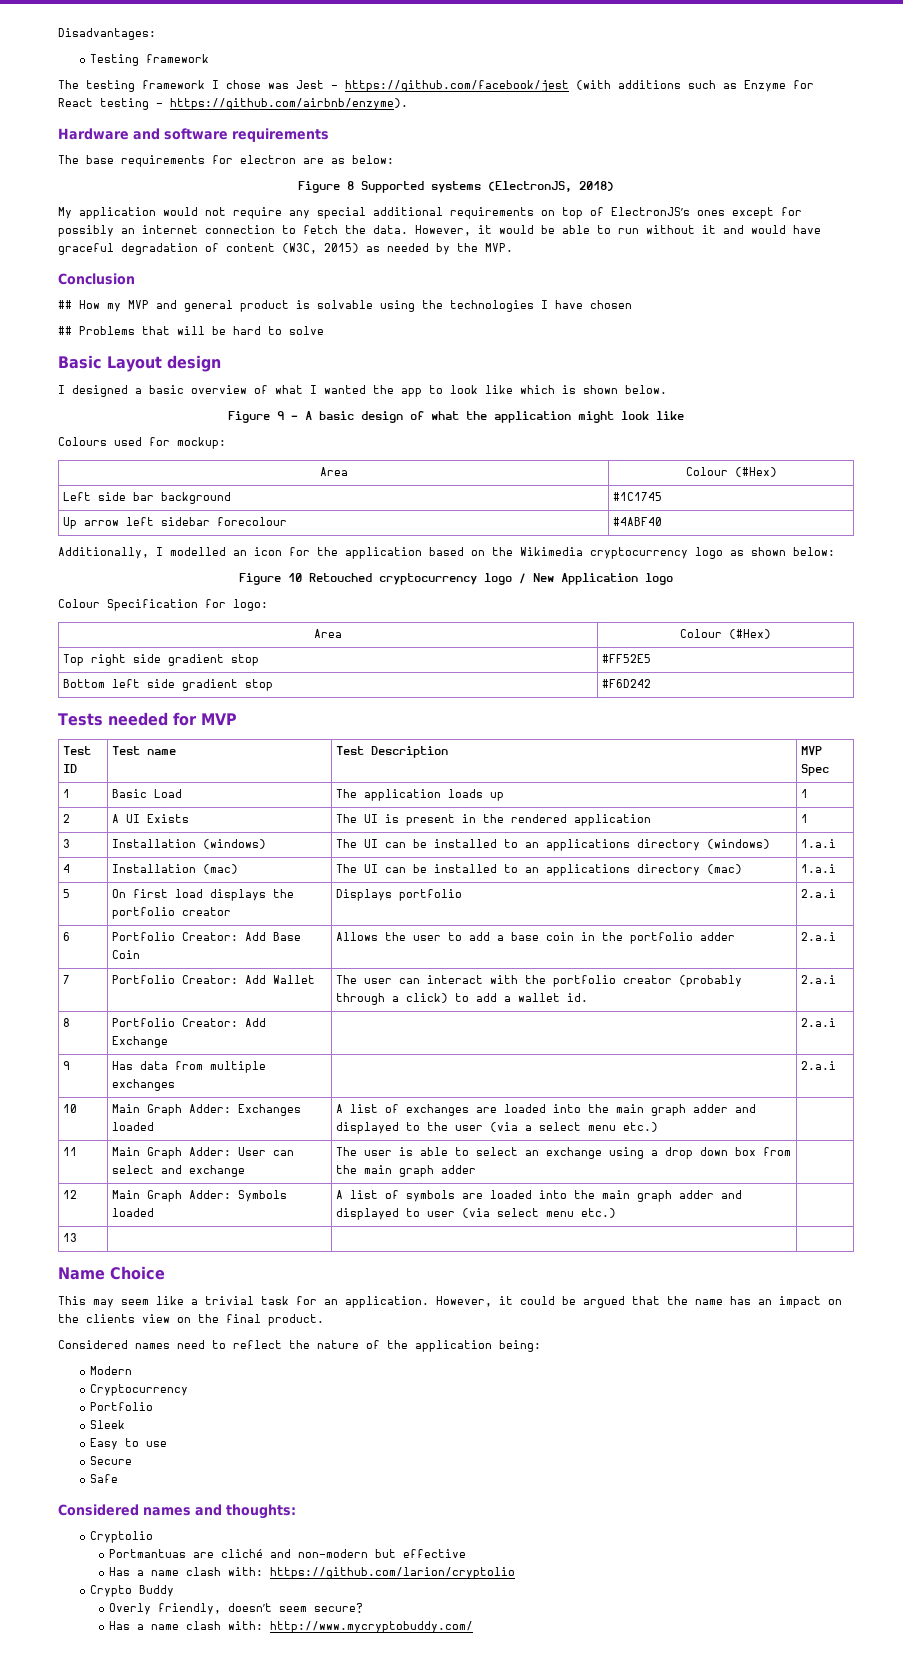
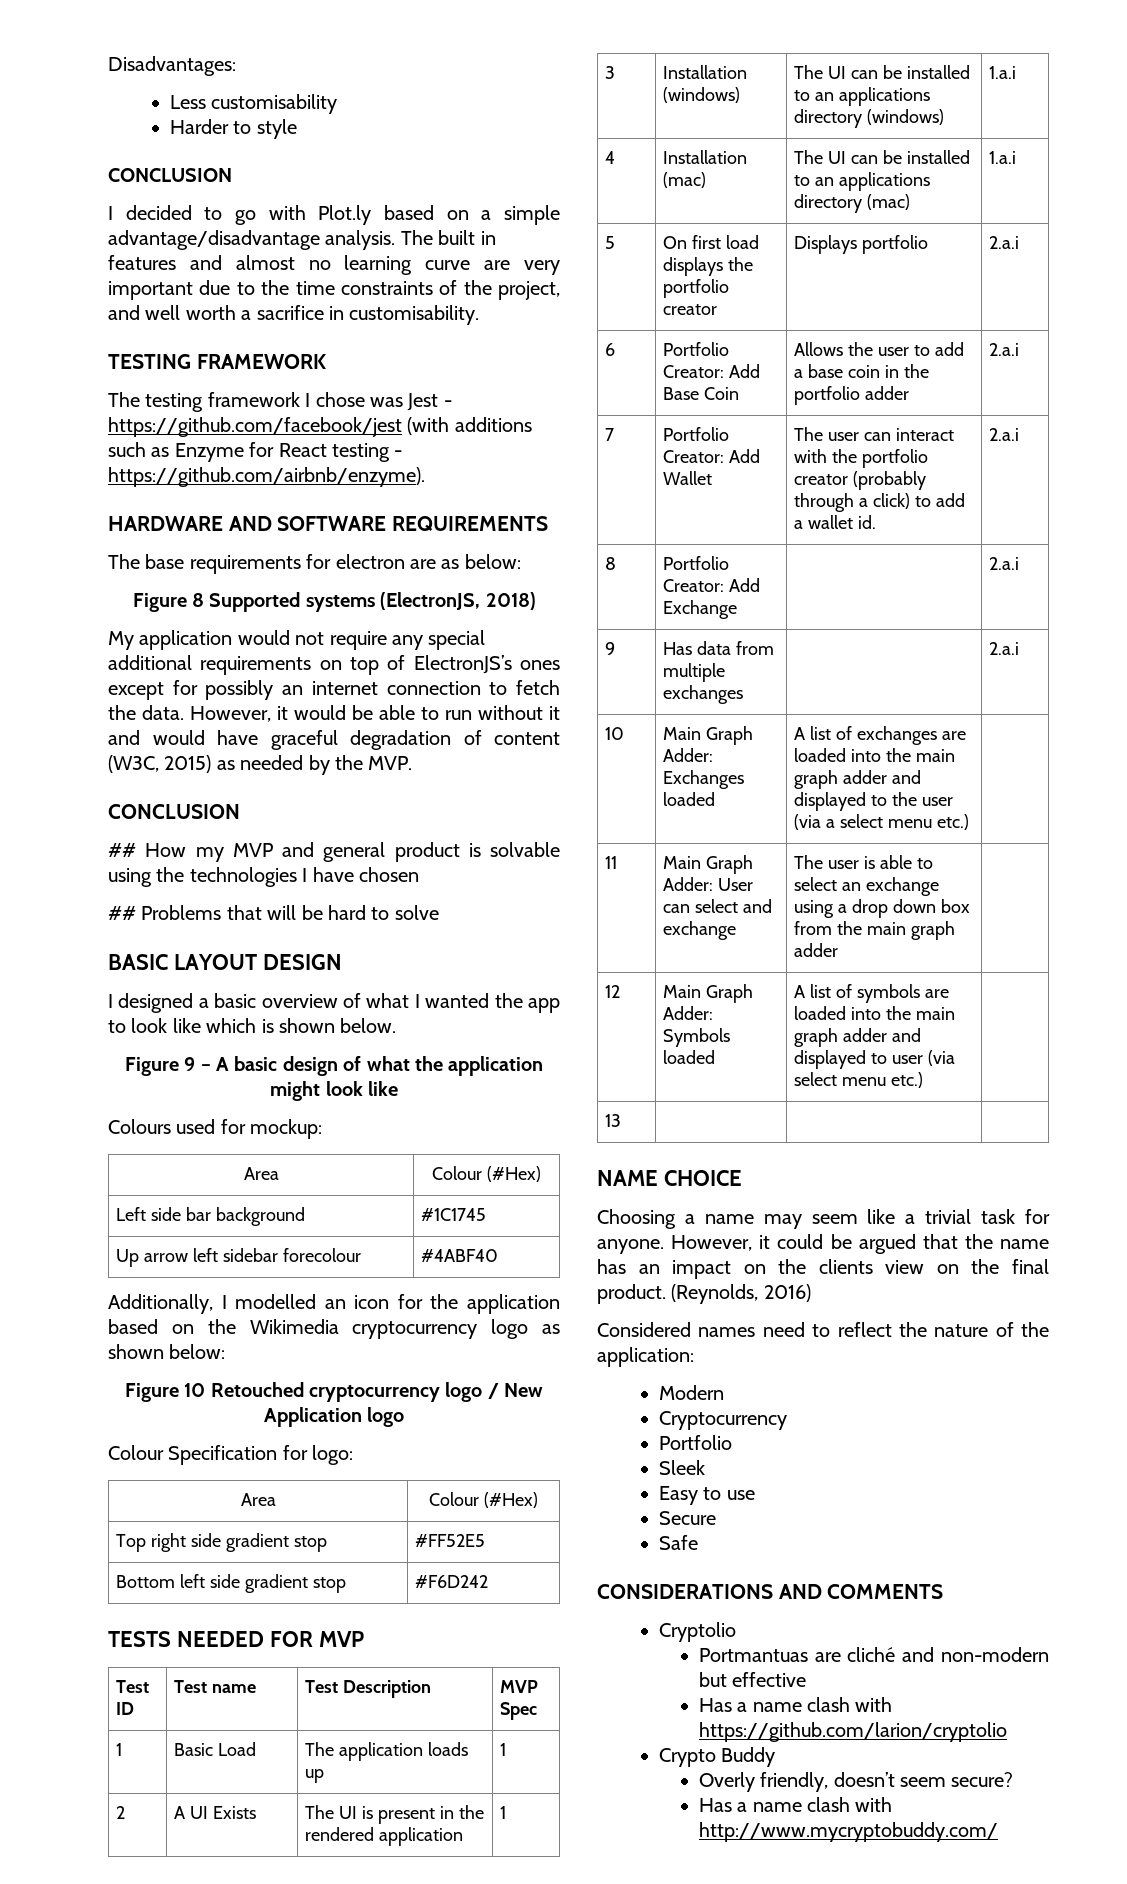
- Testing framework
+ Less customisability
+ Harder to style
+ CONCLUSION
+ I decided to go with Plot.ly based on a simple advantage/disadvantage analysis. The built in features and almost no learning curve are very important due to the time constraints of the project, and well worth a sacrifice in customisability.
+ TESTING FRAMEWORK
- Hardware and software requirements
+ HARDWARE AND SOFTWARE REQUIREMENTS
  However, it would be able to run without it and would have graceful degradation of content (W3C, 2015) as needed by the MVP.
- Conclusion
+ CONCLUSION
- Basic Layout design
+ BASIC LAYOUT DESIGN
- Tests needed for MVP
+ TESTS NEEDED FOR MVP
- Name Choice
- This may seem like a trivial task for an application.
+ NAME CHOICE
+ Choosing a name may seem like a trivial task for anyone.
+ (Reynolds, 2016)
- Considered names need to reflect the nature of the application being:
+ Considered names need to reflect the nature of the application:
- Considered names and thoughts:
+ CONSIDERATIONS AND COMMENTS
- Has a name clash with: https://github.com/larion/cryptolio
+ Has a name clash with https://github.com/larion/cryptolio
- Has a name clash with: http://www.mycryptobuddy.com/
+ Has a name clash with http://www.mycryptobuddy.com/

